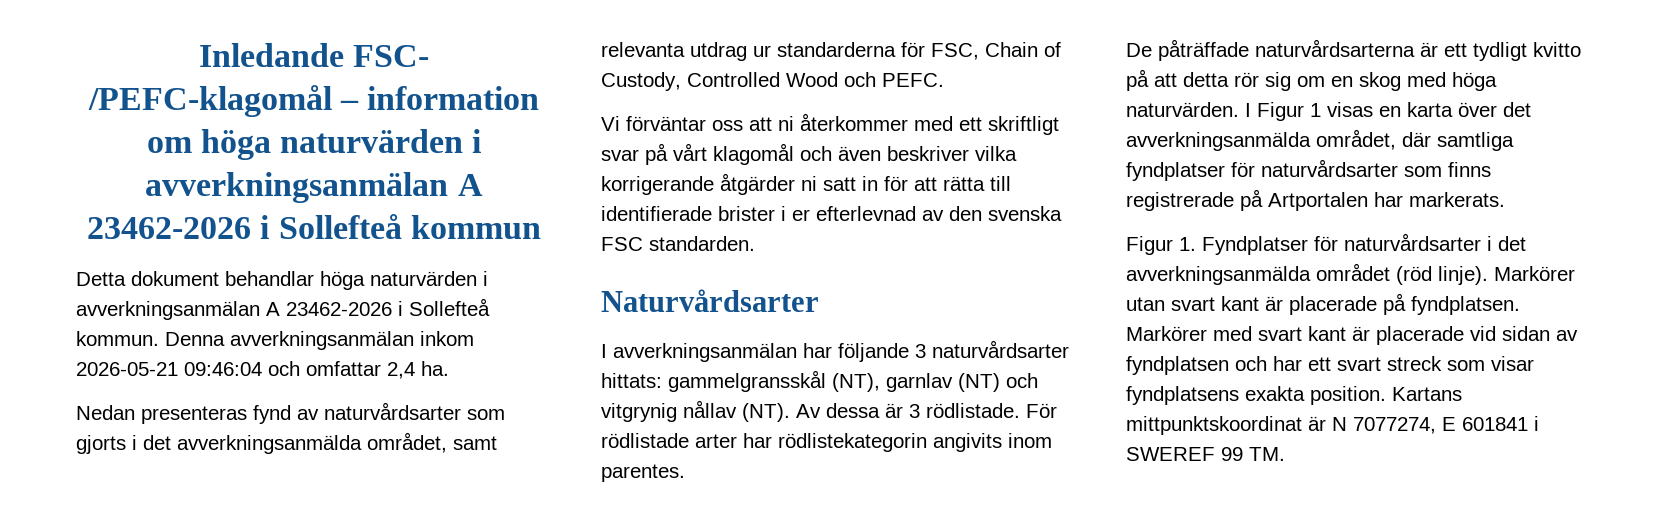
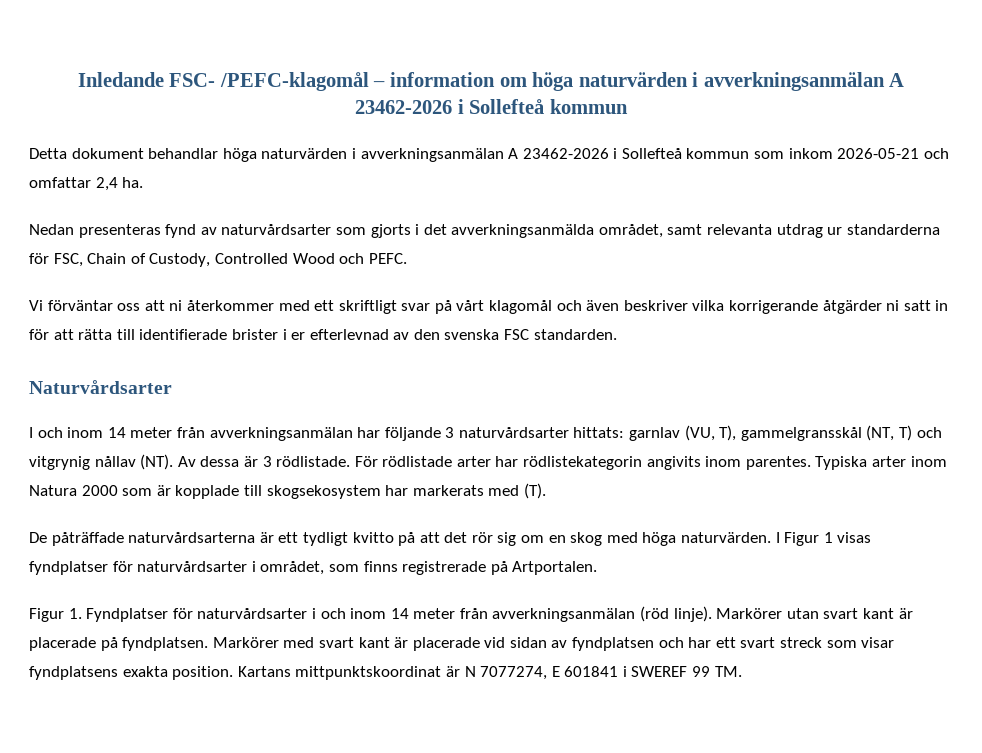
- Detta dokument behandlar höga naturvärden i avverkningsanmälan A 23462-2026 i Sollefteå kommun. Denna avverkningsanmälan inkom 2026-05-21 09:46:04 och omfattar 2,4 ha.
+ Detta dokument behandlar höga naturvärden i avverkningsanmälan A 23462-2026 i Sollefteå kommun som inkom 2026-05-21 och omfattar 2,4 ha.
- I avverkningsanmälan har följande 3 naturvårdsarter hittats: gammelgransskål (NT), garnlav (NT) och vitgrynig nållav (NT). Av dessa är 3 rödlistade.
+ I och inom 14 meter från avverkningsanmälan har följande 3 naturvårdsarter hittats: garnlav (VU, T), gammelgransskål (NT, T) och vitgrynig nållav (NT). Av dessa är 3 rödlistade.
+ Typiska arter inom Natura 2000 som är kopplade till skogsekosystem har markerats med (T).
- De påträffade naturvårdsarterna är ett tydligt kvitto på att detta rör sig om en skog med höga naturvärden.
+ De påträffade naturvårdsarterna är ett tydligt kvitto på att det rör sig om en skog med höga naturvärden.
- I Figur 1 visas en karta över det avverkningsanmälda området, där samtliga fyndplatser för naturvårdsarter som finns registrerade på Artportalen har markerats.
+ I Figur 1 visas fyndplatser för naturvårdsarter i området, som finns registrerade på Artportalen.
- Figur 1. Fyndplatser för naturvårdsarter i det avverkningsanmälda området (röd linje).
+ Figur 1. Fyndplatser för naturvårdsarter i och inom 14 meter från avverkningsanmälan (röd linje).

